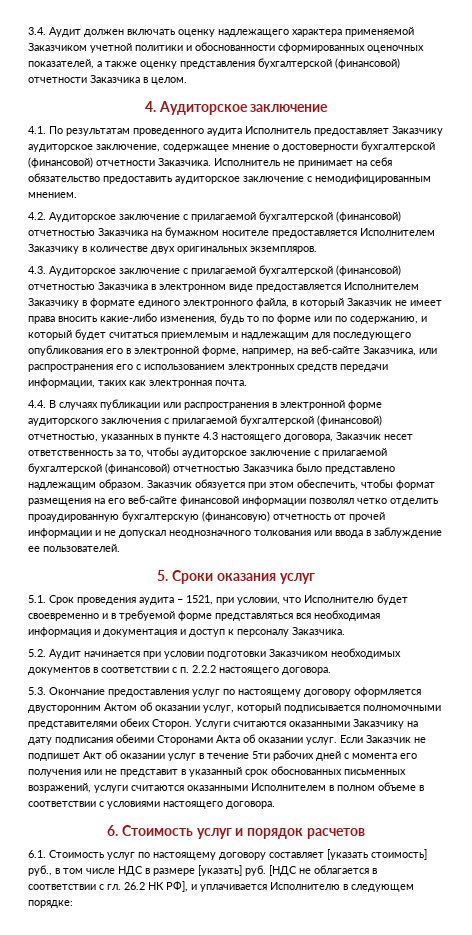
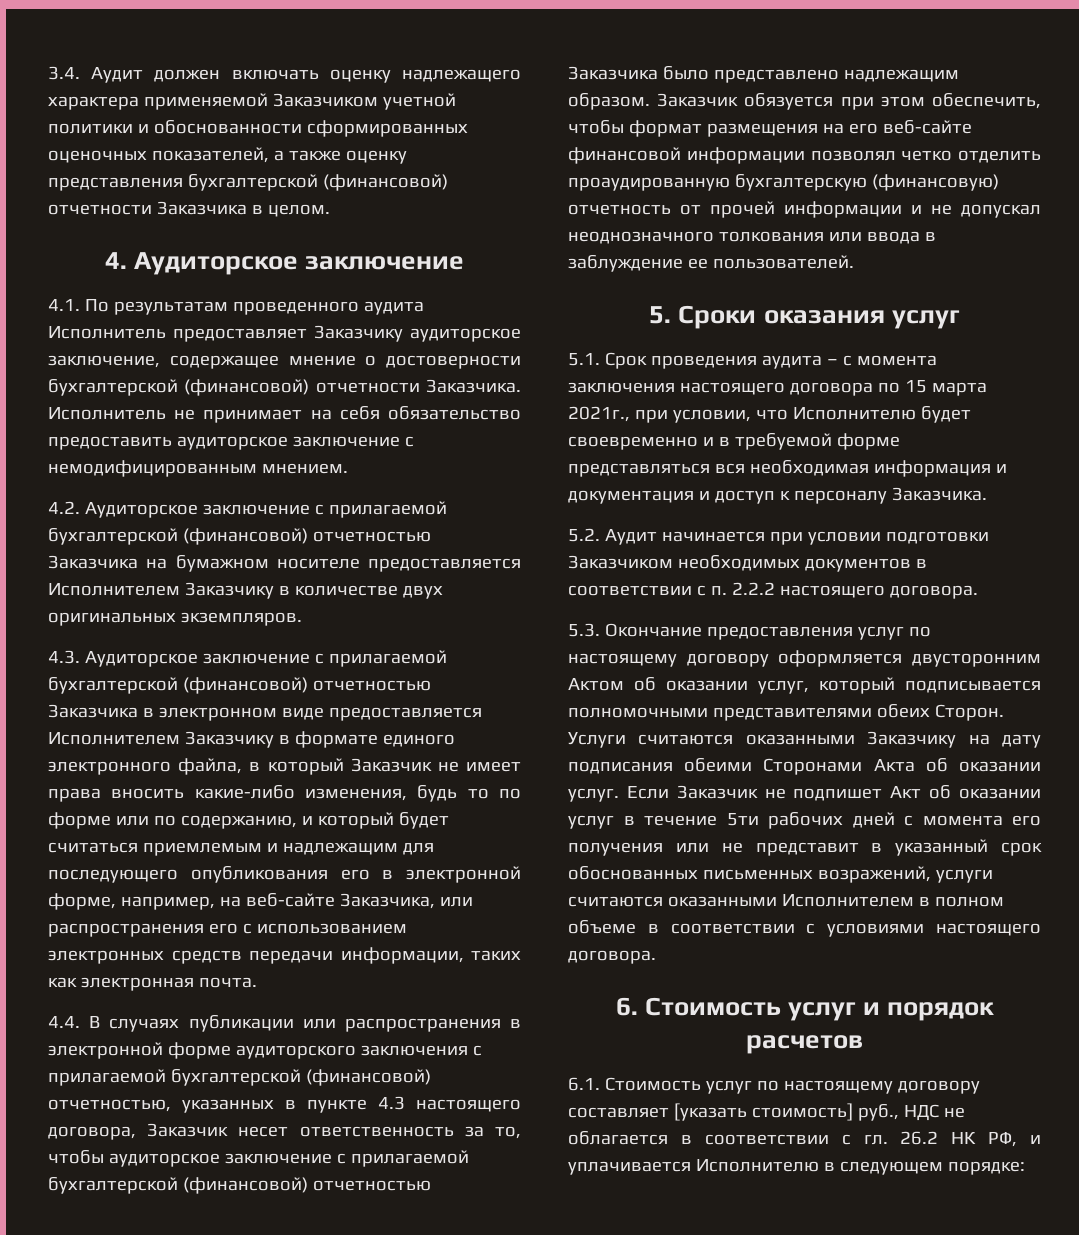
- 5.1. Срок проведения аудита – 1521, при условии, что Исполнителю будет своевременно и в требуемой форме представляться вся необходимая информация и документация и доступ к персоналу Заказчика.
+ 5.1. Срок проведения аудита – с момента заключения настоящего договора по 15 марта 2021г., при условии, что Исполнителю будет своевременно и в требуемой форме представляться вся необходимая информация и документация и доступ к персоналу Заказчика.
- 6.1. Стоимость услуг по настоящему договору составляет [указать стоимость] руб., в том числе НДС в размере [указать] руб. [НДС не облагается в соответствии с гл.
+ 6.1. Стоимость услуг по настоящему договору составляет [указать стоимость] руб., НДС не облагается в соответствии с гл.
- 26.2 НК РФ], и уплачивается Исполнителю в следующем порядке:
+ 26.2 НК РФ, и уплачивается Исполнителю в следующем порядке:

